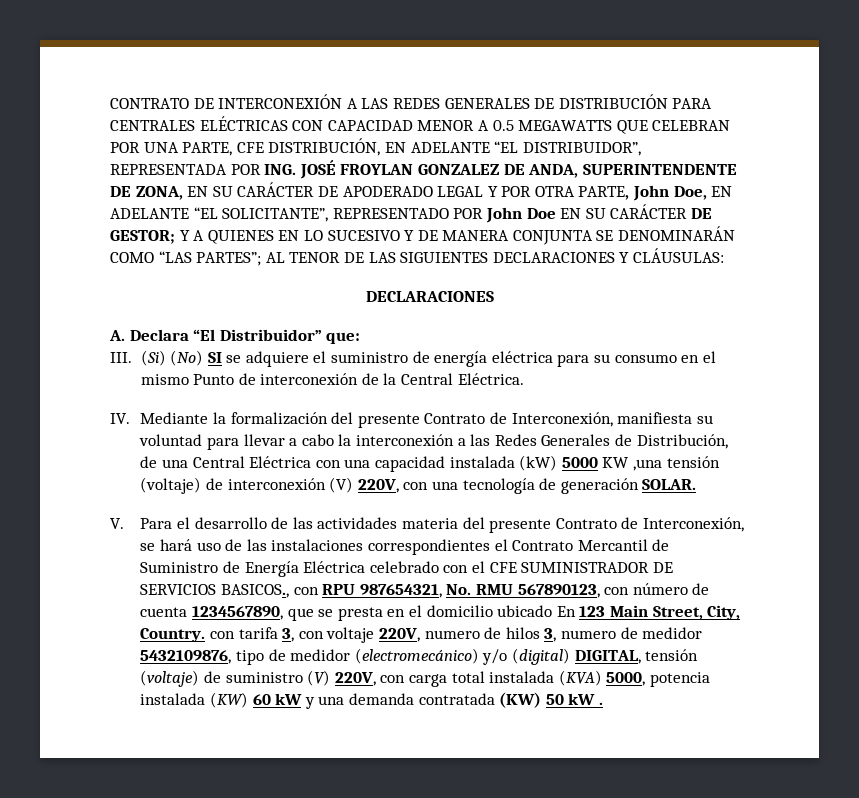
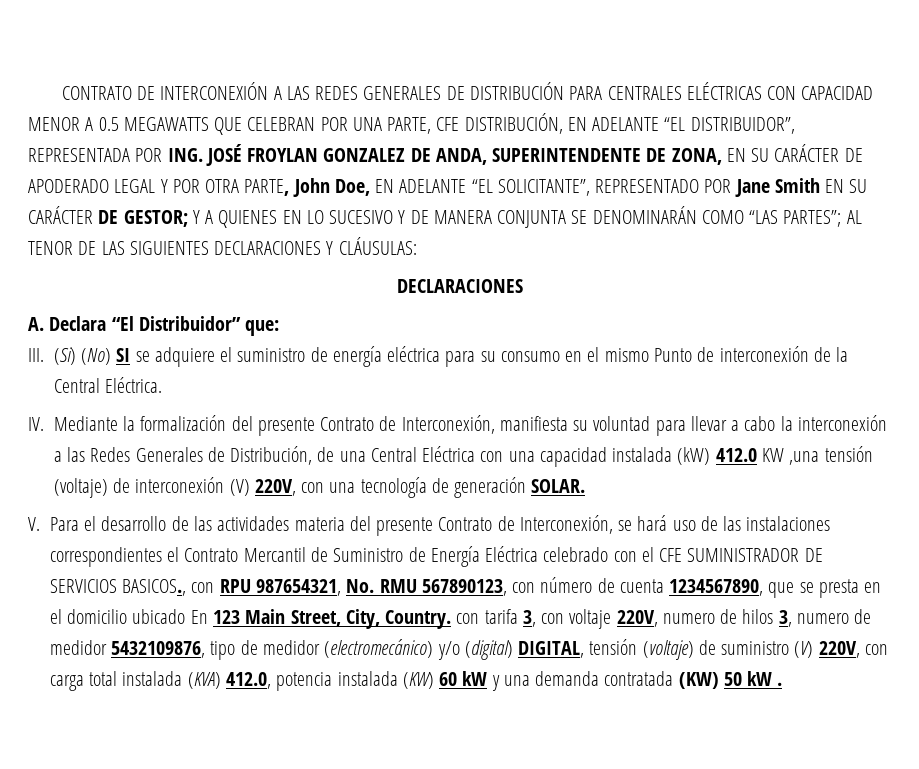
- CONTRATO DE INTERCONEXIÓN A LAS REDES GENERALES DE DISTRIBUCIÓN PARA CENTRALES ELÉCTRICAS CON CAPACIDAD MENOR A 0.5 MEGAWATTS QUE CELEBRAN POR UNA PARTE, CFE DISTRIBUCIÓN, EN ADELANTE “EL DISTRIBUIDOR”, REPRESENTADA POR ING. JOSÉ FROYLAN GONZALEZ DE ANDA, SUPERINTENDENTE DE ZONA, EN SU CARÁCTER DE APODERADO LEGAL Y POR OTRA PARTE, John Doe, EN ADELANTE “EL SOLICITANTE”, REPRESENTADO POR John Doe EN SU CARÁCTER DE GESTOR;
+ CONTRATO DE INTERCONEXIÓN A LAS REDES GENERALES DE DISTRIBUCIÓN PARA CENTRALES ELÉCTRICAS CON CAPACIDAD MENOR A 0.5 MEGAWATTS QUE CELEBRAN POR UNA PARTE, CFE DISTRIBUCIÓN, EN ADELANTE “EL DISTRIBUIDOR”, REPRESENTADA POR ING. JOSÉ FROYLAN GONZALEZ DE ANDA, SUPERINTENDENTE DE ZONA, EN SU CARÁCTER DE APODERADO LEGAL Y POR OTRA PARTE, John Doe, EN ADELANTE “EL SOLICITANTE”, REPRESENTADO POR Jane Smith EN SU CARÁCTER DE GESTOR;
- IV. Mediante la formalización del presente Contrato de Interconexión, manifiesta su voluntad para llevar a cabo la interconexión a las Redes Generales de Distribución, de una Central Eléctrica con una capacidad instalada (kW) 5000 KW ,una tensión (voltaje) de interconexión (V) 220V, con una tecnología de generación SOLAR.
+ IV. Mediante la formalización del presente Contrato de Interconexión, manifiesta su voluntad para llevar a cabo la interconexión a las Redes Generales de Distribución, de una Central Eléctrica con una capacidad instalada (kW) 412.0 KW ,una tensión (voltaje) de interconexión (V) 220V, con una tecnología de generación SOLAR.
- V. Para el desarrollo de las actividades materia del presente Contrato de Interconexión, se hará uso de las instalaciones correspondientes el Contrato Mercantil de Suministro de Energía Eléctrica celebrado con el CFE SUMINISTRADOR DE SERVICIOS BASICOS., con RPU 987654321, No. RMU 567890123, con número de cuenta 1234567890, que se presta en el domicilio ubicado En 123 Main Street, City, Country. con tarifa 3, con voltaje 220V, numero de hilos 3, numero de medidor 5432109876, tipo de medidor (electromecánico) y/o (digital) DIGITAL, tensión (voltaje) de suministro (V) 220V, con carga total instalada (KVA) 5000, potencia instalada (KW) 60 kW y una demanda contratada (KW) 50 kW .
+ V. Para el desarrollo de las actividades materia del presente Contrato de Interconexión, se hará uso de las instalaciones correspondientes el Contrato Mercantil de Suministro de Energía Eléctrica celebrado con el CFE SUMINISTRADOR DE SERVICIOS BASICOS., con RPU 987654321, No. RMU 567890123, con número de cuenta 1234567890, que se presta en el domicilio ubicado En 123 Main Street, City, Country. con tarifa 3, con voltaje 220V, numero de hilos 3, numero de medidor 5432109876, tipo de medidor (electromecánico) y/o (digital) DIGITAL, tensión (voltaje) de suministro (V) 220V, con carga total instalada (KVA) 412.0, potencia instalada (KW) 60 kW y una demanda contratada (KW) 50 kW .

